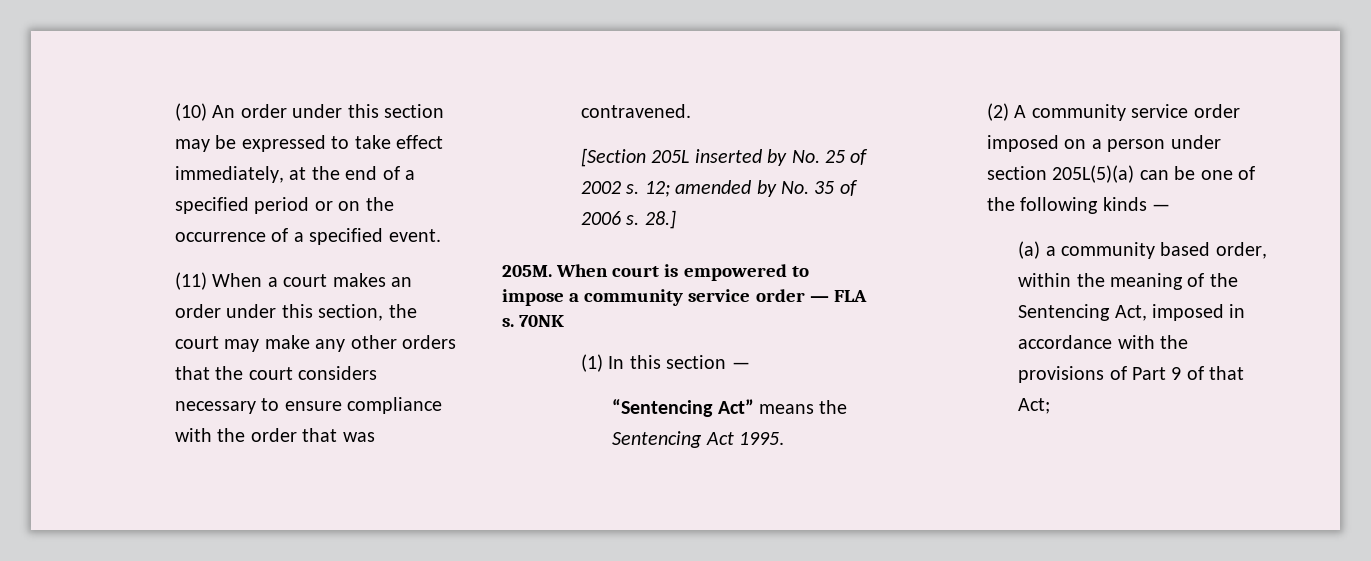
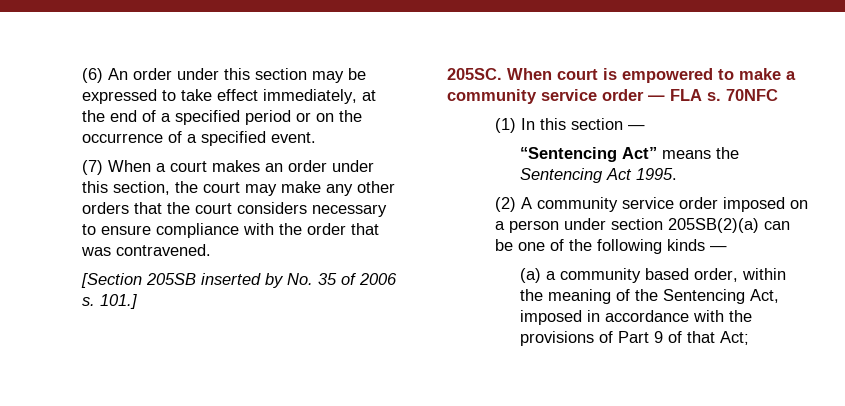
- (10) An order under this section may be expressed to take effect immediately, at the end of a specified period or on the occurrence of a specified event.
+ (6) An order under this section may be expressed to take effect immediately, at the end of a specified period or on the occurrence of a specified event.
- (11) When a court makes an order under this section, the court may make any other orders that the court considers necessary to ensure compliance with the order that was contravened.
+ (7) When a court makes an order under this section, the court may make any other orders that the court considers necessary to ensure compliance with the order that was contravened.
- [Section 205L inserted by No. 25 of 2002 s. 12; amended by No. 35 of 2006 s.
+ [Section 205SB inserted by No. 35 of 2006 s.
- 28.]
- 205M.
+ 101.]
+ 205SC.
- When court is empowered to impose a community service order — FLA s.
+ When court is empowered to make a community service order — FLA s.
- 70NK
+ 70NFC
- (2) A community service order imposed on a person under section 205L(5)(a) can be one of the following kinds —
+ (2) A community service order imposed on a person under section 205SB(2)(a) can be one of the following kinds —

